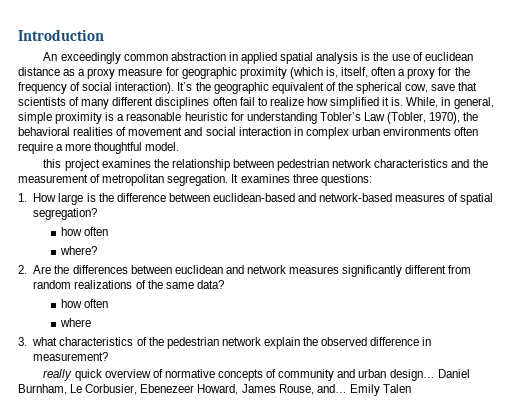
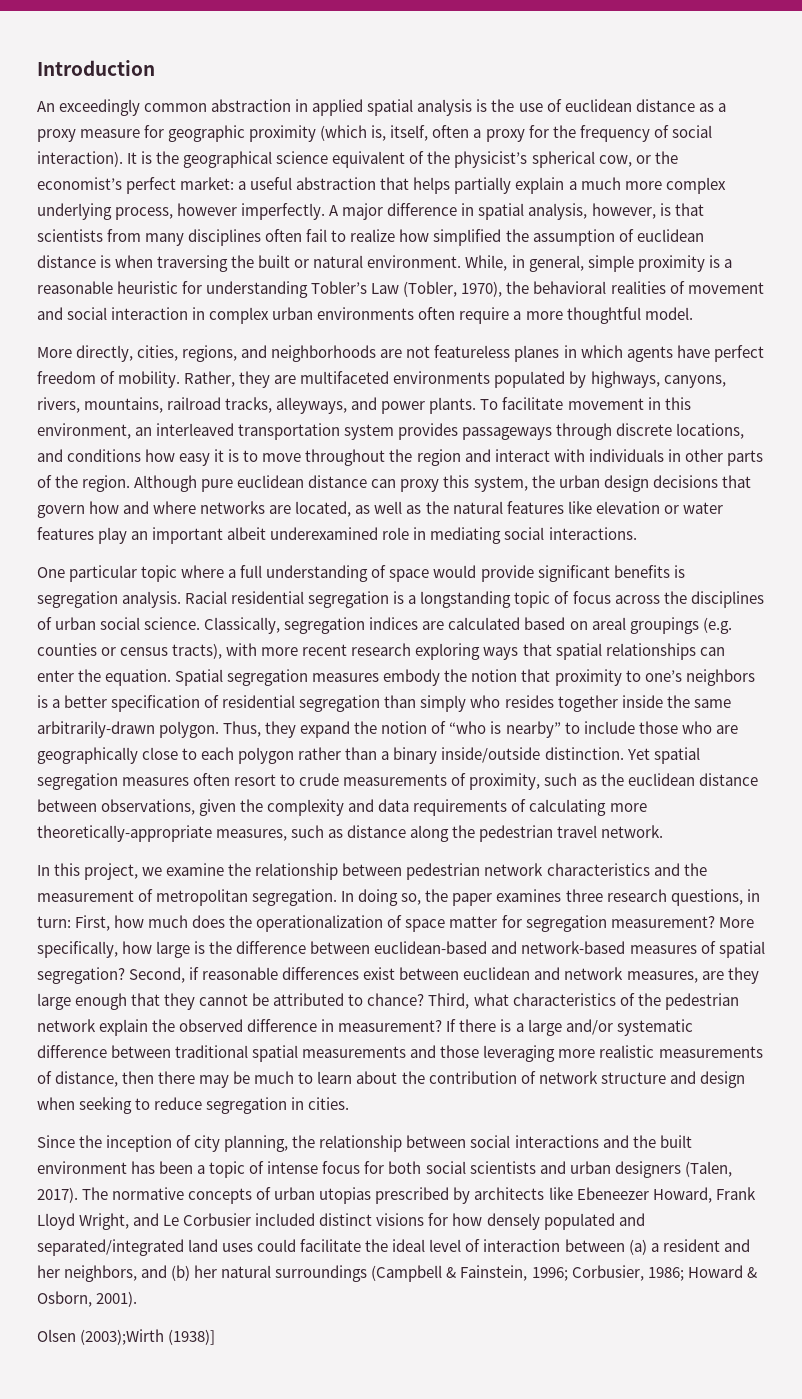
- It’s the geographic equivalent of the spherical cow, save that scientists of many different disciplines often fail to realize how simplified it is.
+ It is the geographical science equivalent of the physicist’s spherical cow, or the economist’s perfect market: a useful abstraction that helps partially explain a much more complex underlying process, however imperfectly. A major difference in spatial analysis, however, is that scientists from many disciplines often fail to realize how simplified the assumption of euclidean distance is when traversing the built or natural environment.
- this project examines the relationship between pedestrian network characteristics and the measurement of metropolitan segregation.
+ More directly, cities, regions, and neighborhoods are not featureless planes in which agents have perfect freedom of mobility. Rather, they are multifaceted environments populated by highways, canyons, rivers, mountains, railroad tracks, alleyways, and power plants. To facilitate movement in this environment, an interleaved transportation system provides passageways through discrete locations, and conditions how easy it is to move throughout the region and interact with individuals in other parts of the region. Although pure euclidean distance can proxy this system, the urban design decisions that govern how and where networks are located, as well as the natural features like elevation or water features play an important albeit underexamined role in mediating social interactions.
+ One particular topic where a full understanding of space would provide significant benefits is segregation analysis. Racial residential segregation is a longstanding topic of focus across the disciplines of urban social science. Classically, segregation indices are calculated based on areal groupings (e.g. counties or census tracts), with more recent research exploring ways that spatial relationships can enter the equation. Spatial segregation measures embody the notion that proximity to one’s neighbors is a better specification of residential segregation than simply who resides together inside the same arbitrarily-drawn polygon. Thus, they expand the notion of “who is nearby” to include those who are geographically close to each polygon rather than a binary inside/outside distinction. Yet spatial segregation measures often resort to crude measurements of proximity, such as the euclidean distance between observations, given the complexity and data requirements of calculating more theoretically-appropriate measures, such as distance along the pedestrian travel network.
+ In this project, we examine the relationship between pedestrian network characteristics and the measurement of metropolitan segregation.
- It examines three questions:
- 1. How large is the difference between euclidean-based and network-based measures of spatial segregation?
- how often
- where?
- 2. Are the differences between euclidean and network measures significantly different from random realizations of the same data?
- how often
- where
- 3. what characteristics of the pedestrian network explain the observed difference in measurement?
- really quick overview of normative concepts of community and urban design… Daniel Burnham, Le Corbusier, Ebenezeer Howard, James Rouse, and… Emily Talen
+ In doing so, the paper examines three research questions, in turn: First, how much does the operationalization of space matter for segregation measurement? More specifically, how large is the difference between euclidean-based and network-based measures of spatial segregation? Second, if reasonable differences exist between euclidean and network measures, are they large enough that they cannot be attributed to chance? Third, what characteristics of the pedestrian network explain the observed difference in measurement? If there is a large and/or systematic difference between traditional spatial measurements and those leveraging more realistic measurements of distance, then there may be much to learn about the contribution of network structure and design when seeking to reduce segregation in cities.
+ Since the inception of city planning, the relationship between social interactions and the built environment has been a topic of intense focus for both social scientists and urban designers (Talen, 2017). The normative concepts of urban utopias prescribed by architects like Ebeneezer Howard, Frank Lloyd Wright, and Le Corbusier included distinct visions for how densely populated and separated/integrated land uses could facilitate the ideal level of interaction between (a) a resident and her neighbors, and (b) her natural surroundings (Campbell & Fainstein, 1996; Corbusier, 1986; Howard & Osborn, 2001).
+ Olsen (2003);Wirth (1938)]

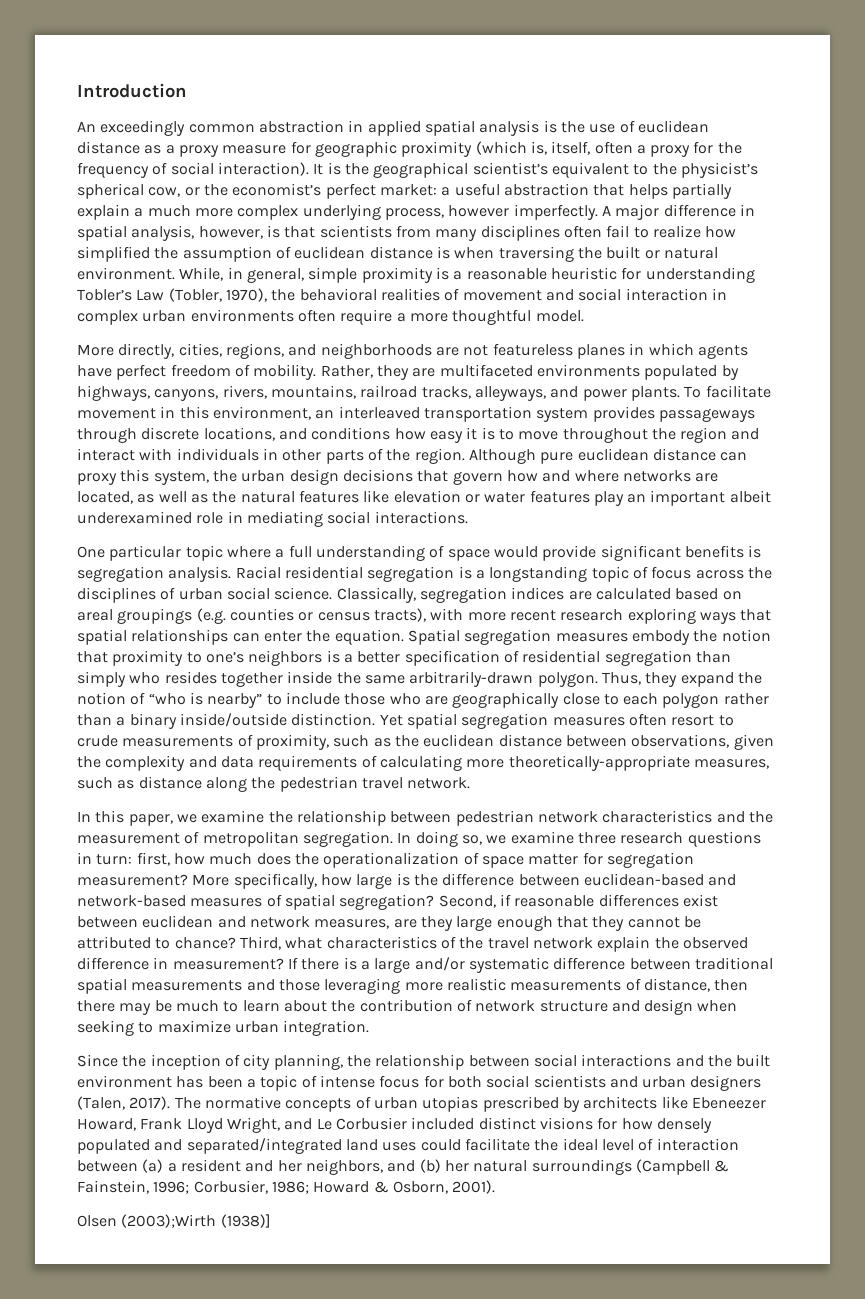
- It is the geographical science equivalent of the physicist’s spherical cow, or the economist’s perfect market: a useful abstraction that helps partially explain a much more complex underlying process, however imperfectly.
+ It is the geographical scientist’s equivalent to the physicist’s spherical cow, or the economist’s perfect market: a useful abstraction that helps partially explain a much more complex underlying process, however imperfectly.
- In this project, we examine the relationship between pedestrian network characteristics and the measurement of metropolitan segregation.
+ In this paper, we examine the relationship between pedestrian network characteristics and the measurement of metropolitan segregation.
- In doing so, the paper examines three research questions, in turn: First, how much does the operationalization of space matter for segregation measurement?
+ In doing so, we examine three research questions in turn: first, how much does the operationalization of space matter for segregation measurement?
- Third, what characteristics of the pedestrian network explain the observed difference in measurement?
+ Third, what characteristics of the travel network explain the observed difference in measurement?
- If there is a large and/or systematic difference between traditional spatial measurements and those leveraging more realistic measurements of distance, then there may be much to learn about the contribution of network structure and design when seeking to reduce segregation in cities.
+ If there is a large and/or systematic difference between traditional spatial measurements and those leveraging more realistic measurements of distance, then there may be much to learn about the contribution of network structure and design when seeking to maximize urban integration.

